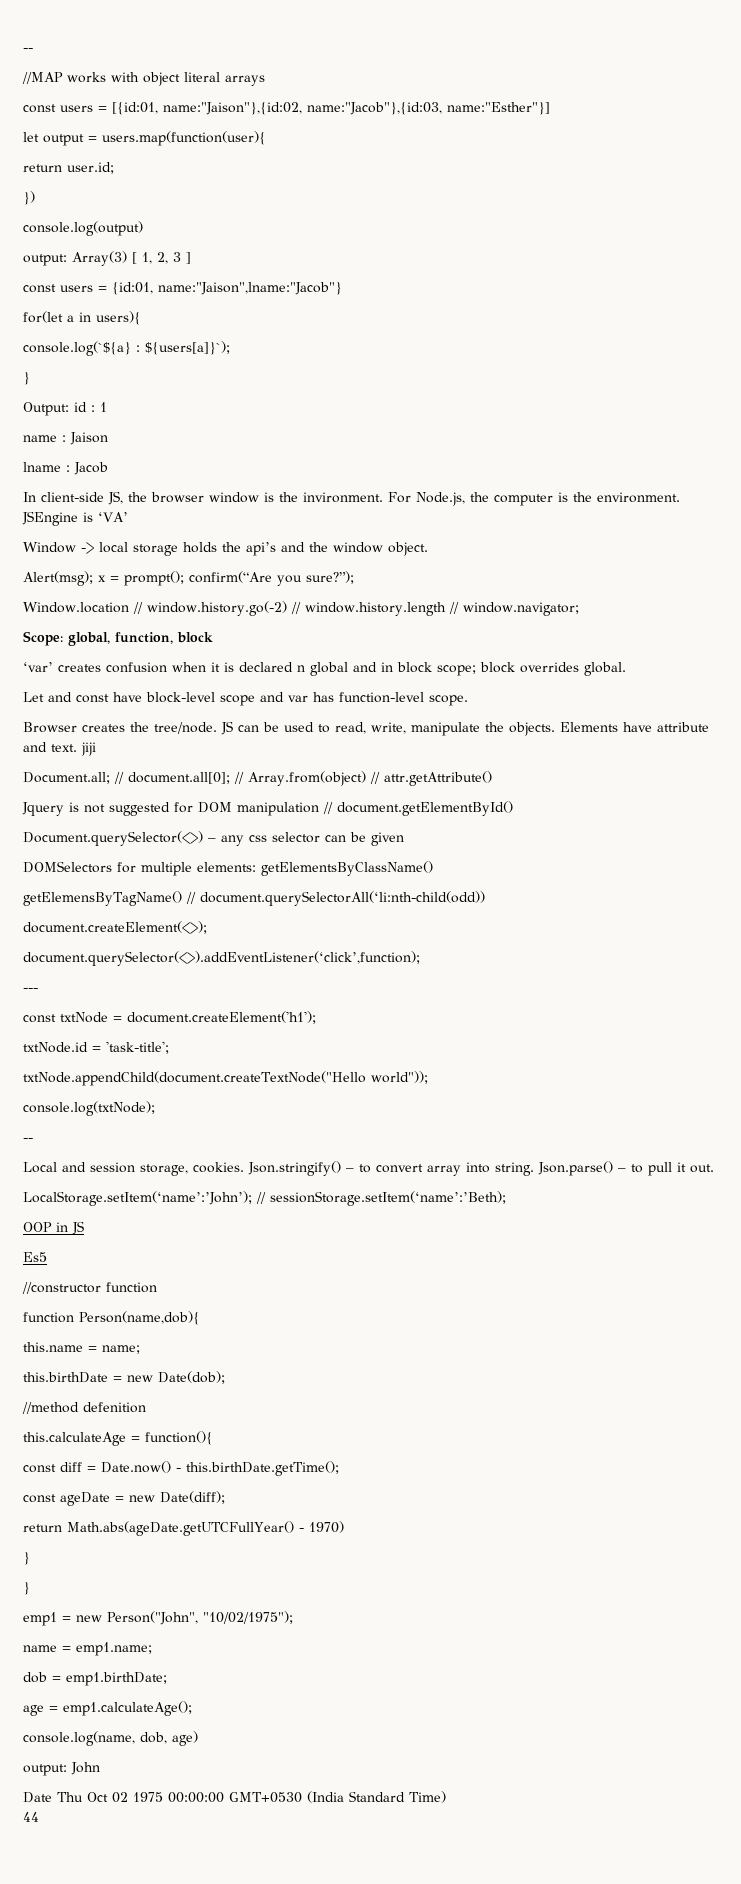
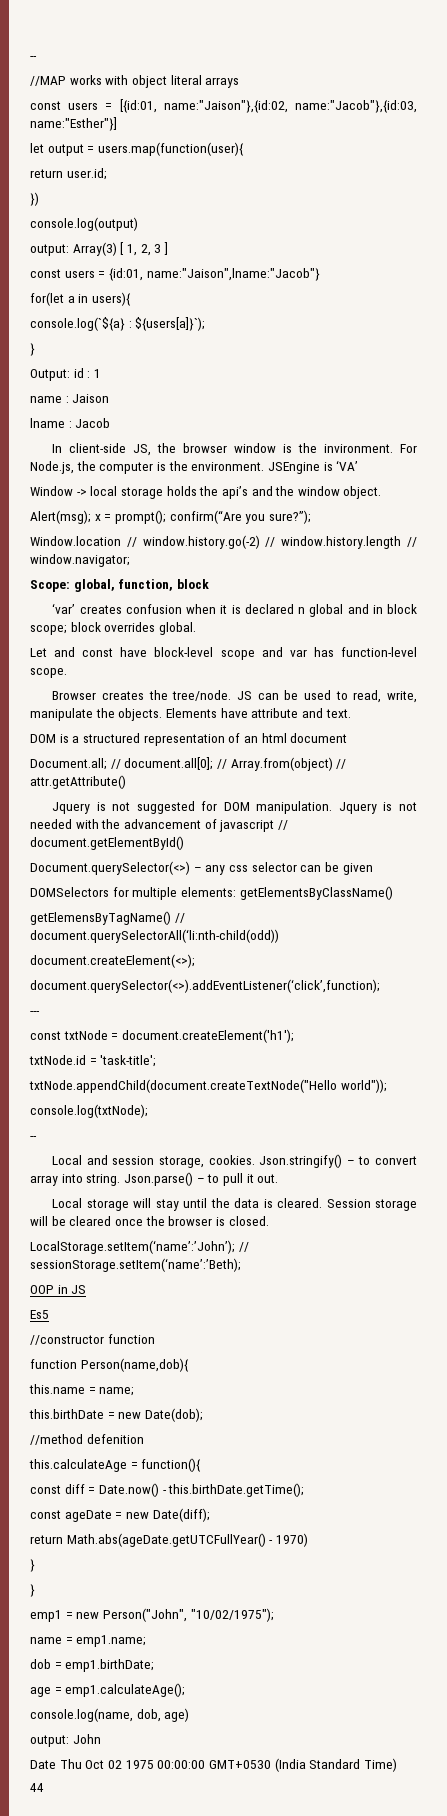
- Elements have attribute and text. jiji
+ Elements have attribute and text.
+ DOM is a structured representation of an html document
- Jquery is not suggested for DOM manipulation // document.getElementById()
+ Jquery is not suggested for DOM manipulation. Jquery is not needed with the advancement of javascript // document.getElementById()
+ Local storage will stay until the data is cleared. Session storage will be cleared once the browser is closed.

